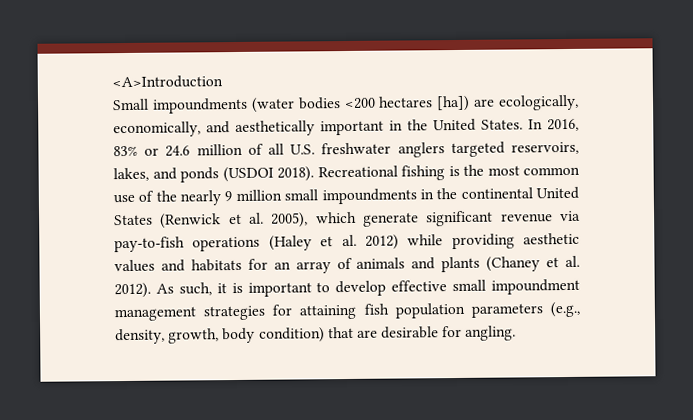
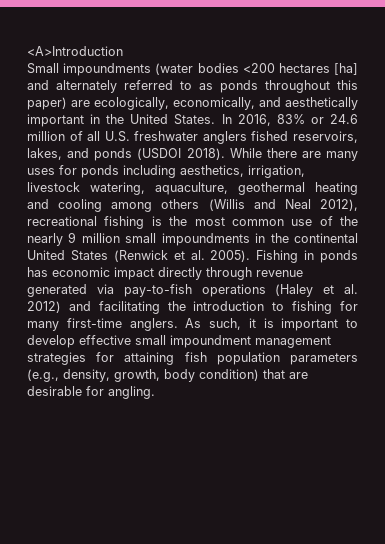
- Small impoundments (water bodies <200 hectares [ha]) are ecologically, economically, and aesthetically important in the United States.
+ Small impoundments (water bodies <200 hectares [ha] and alternately referred to as ponds throughout this paper) are ecologically, economically, and aesthetically important in the United States.
- In 2016, 83% or 24.6 million of all U.S. freshwater anglers targeted reservoirs, lakes, and ponds (USDOI 2018).
+ In 2016, 83% or 24.6 million of all U.S. freshwater anglers fished reservoirs, lakes, and ponds (USDOI 2018).
- Recreational fishing is the most common use of the nearly 9 million small impoundments in the continental United States (Renwick et al. 2005), which generate significant revenue via pay-to-fish operations (Haley et al. 2012) while providing aesthetic values and habitats for an array of animals and plants (Chaney et al. 2012).
+ While there are many uses for ponds including aesthetics, irrigation, livestock watering, aquaculture, geothermal heating and cooling among others (Willis and Neal 2012), recreational fishing is the most common use of the nearly 9 million small impoundments in the continental United States (Renwick et al. 2005). Fishing in ponds has economic impact directly through revenue generated via pay-to-fish operations (Haley et al. 2012) and facilitating the introduction to fishing for many first-time anglers.

